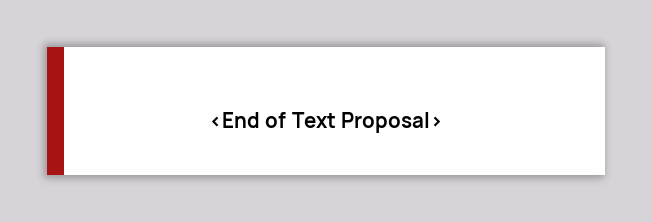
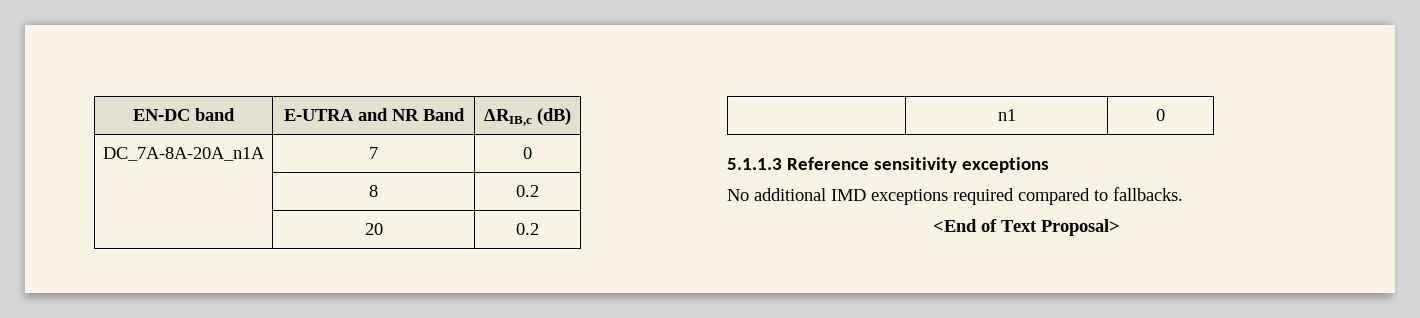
+ EN-DC band | E-UTRA and NR Band | ΔRIB,c (dB)
+ DC_7A-8A-20A_n1A | 7 | 0
+ | 8 | 0.2
+ | 20 | 0.2
+ | n1 | 0
+ 5.1.1.3 Reference sensitivity exceptions
+ No additional IMD exceptions required compared to fallbacks.

